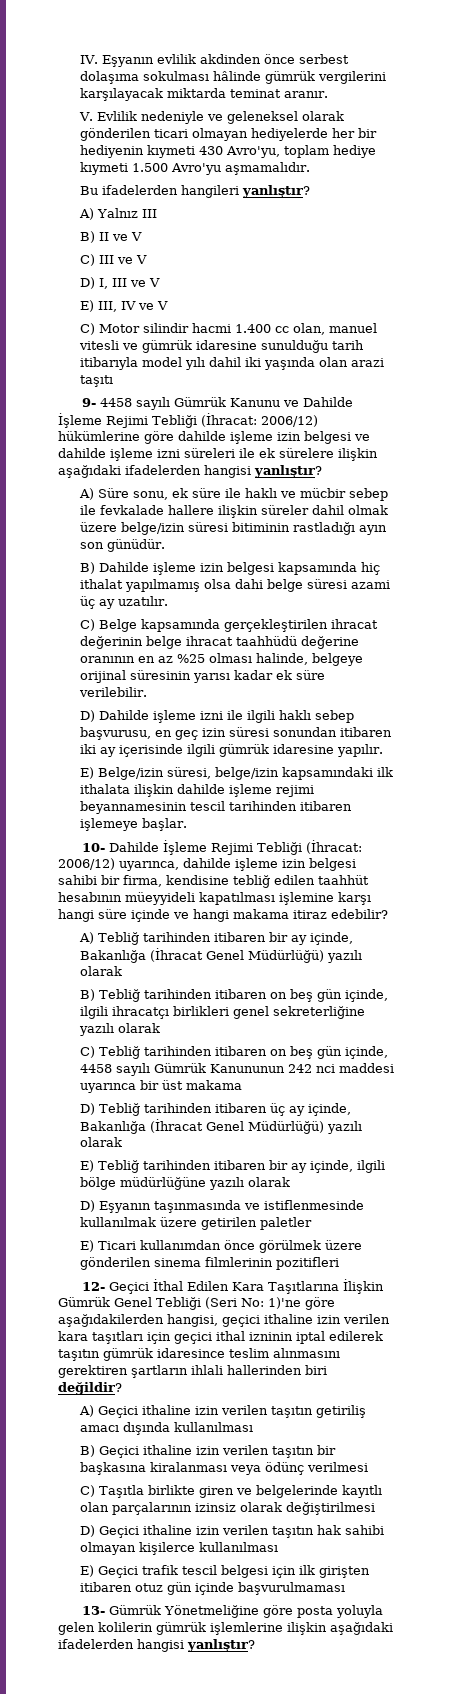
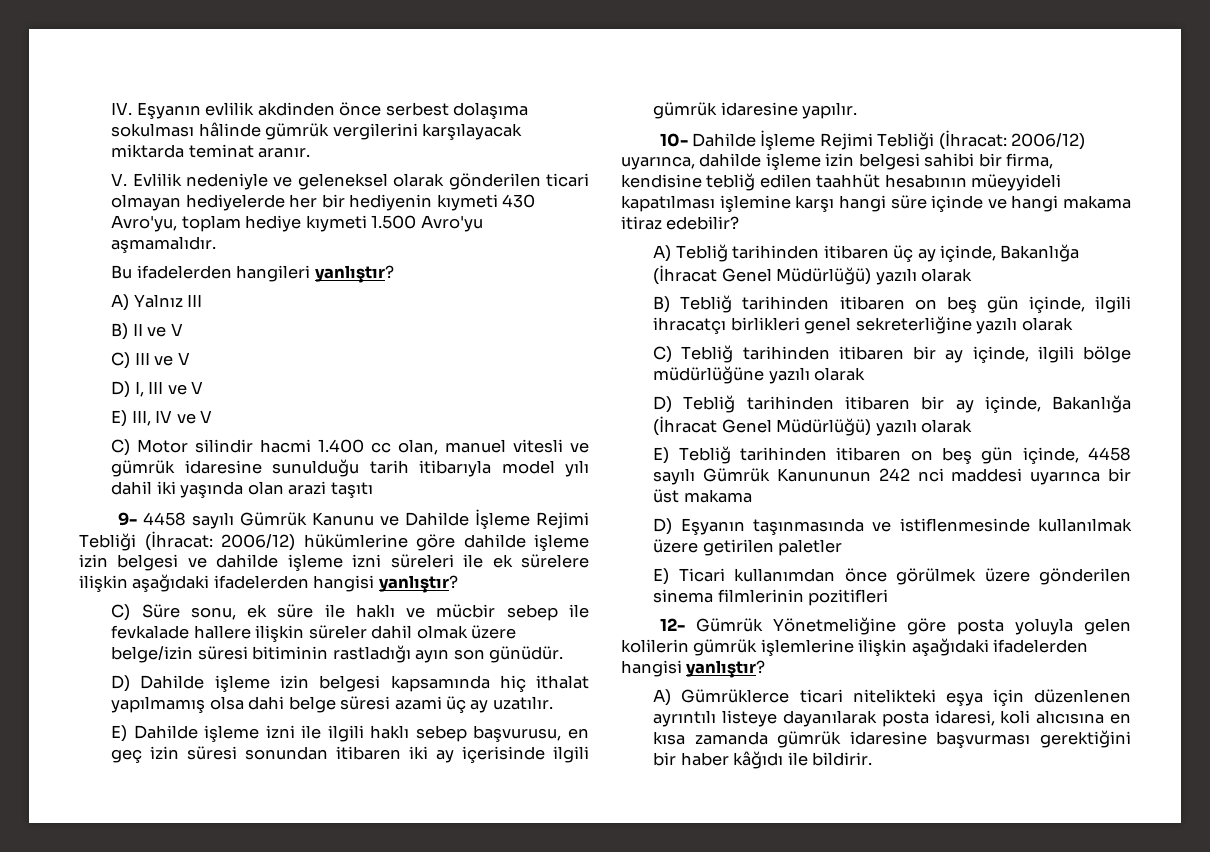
- A) Süre sonu, ek süre ile haklı ve mücbir sebep ile fevkalade hallere ilişkin süreler dahil olmak üzere belge/izin süresi bitiminin rastladığı ayın son günüdür.
+ C) Süre sonu, ek süre ile haklı ve mücbir sebep ile fevkalade hallere ilişkin süreler dahil olmak üzere belge/izin süresi bitiminin rastladığı ayın son günüdür.
- B) Dahilde işleme izin belgesi kapsamında hiç ithalat yapılmamış olsa dahi belge süresi azami üç ay uzatılır.
+ D) Dahilde işleme izin belgesi kapsamında hiç ithalat yapılmamış olsa dahi belge süresi azami üç ay uzatılır.
- C) Belge kapsamında gerçekleştirilen ihracat değerinin belge ihracat taahhüdü değerine oranının en az %25 olması halinde, belgeye orijinal süresinin yarısı kadar ek süre verilebilir.
- D) Dahilde işleme izni ile ilgili haklı sebep başvurusu, en geç izin süresi sonundan itibaren iki ay içerisinde ilgili gümrük idaresine yapılır.
+ E) Dahilde işleme izni ile ilgili haklı sebep başvurusu, en geç izin süresi sonundan itibaren iki ay içerisinde ilgili gümrük idaresine yapılır.
- E) Belge/izin süresi, belge/izin kapsamındaki ilk ithalata ilişkin dahilde işleme rejimi beyannamesinin tescil tarihinden itibaren işlemeye başlar.
- A) Tebliğ tarihinden itibaren bir ay içinde, Bakanlığa (İhracat Genel Müdürlüğü) yazılı olarak
+ A) Tebliğ tarihinden itibaren üç ay içinde, Bakanlığa (İhracat Genel Müdürlüğü) yazılı olarak
- C) Tebliğ tarihinden itibaren on beş gün içinde, 4458 sayılı Gümrük Kanununun 242 nci maddesi uyarınca bir üst makama
+ C) Tebliğ tarihinden itibaren bir ay içinde, ilgili bölge müdürlüğüne yazılı olarak
+ D) Tebliğ tarihinden itibaren bir ay içinde, Bakanlığa (İhracat Genel Müdürlüğü) yazılı olarak
+ E) Tebliğ tarihinden itibaren on beş gün içinde, 4458 sayılı Gümrük Kanununun 242 nci maddesi uyarınca bir üst makama
- D) Tebliğ tarihinden itibaren üç ay içinde, Bakanlığa (İhracat Genel Müdürlüğü) yazılı olarak
- E) Tebliğ tarihinden itibaren bir ay içinde, ilgili bölge müdürlüğüne yazılı olarak
- 12- Geçici İthal Edilen Kara Taşıtlarına İlişkin Gümrük Genel Tebliği (Seri No: 1)'ne göre aşağıdakilerden hangisi, geçici ithaline izin verilen kara taşıtları için geçici ithal izninin iptal edilerek taşıtın gümrük idaresince teslim alınmasını gerektiren şartların ihlali hallerinden biri değildir?
- A) Geçici ithaline izin verilen taşıtın getiriliş amacı dışında kullanılması
- B) Geçici ithaline izin verilen taşıtın bir başkasına kiralanması veya ödünç verilmesi
- C) Taşıtla birlikte giren ve belgelerinde kayıtlı olan parçalarının izinsiz olarak değiştirilmesi
- D) Geçici ithaline izin verilen taşıtın hak sahibi olmayan kişilerce kullanılması
- E) Geçici trafik tescil belgesi için ilk girişten itibaren otuz gün içinde başvurulmaması
- 13- Gümrük Yönetmeliğine göre posta yoluyla gelen kolilerin gümrük işlemlerine ilişkin aşağıdaki ifadelerden hangisi yanlıştır?
+ 12- Gümrük Yönetmeliğine göre posta yoluyla gelen kolilerin gümrük işlemlerine ilişkin aşağıdaki ifadelerden hangisi yanlıştır?
+ A) Gümrüklerce ticari nitelikteki eşya için düzenlenen ayrıntılı listeye dayanılarak posta idaresi, koli alıcısına en kısa zamanda gümrük idaresine başvurması gerektiğini bir haber kâğıdı ile bildirir.

